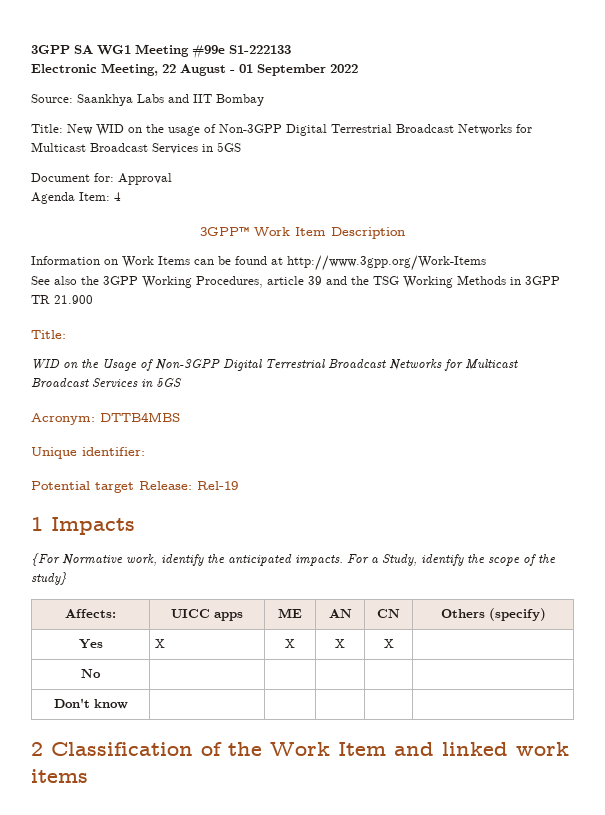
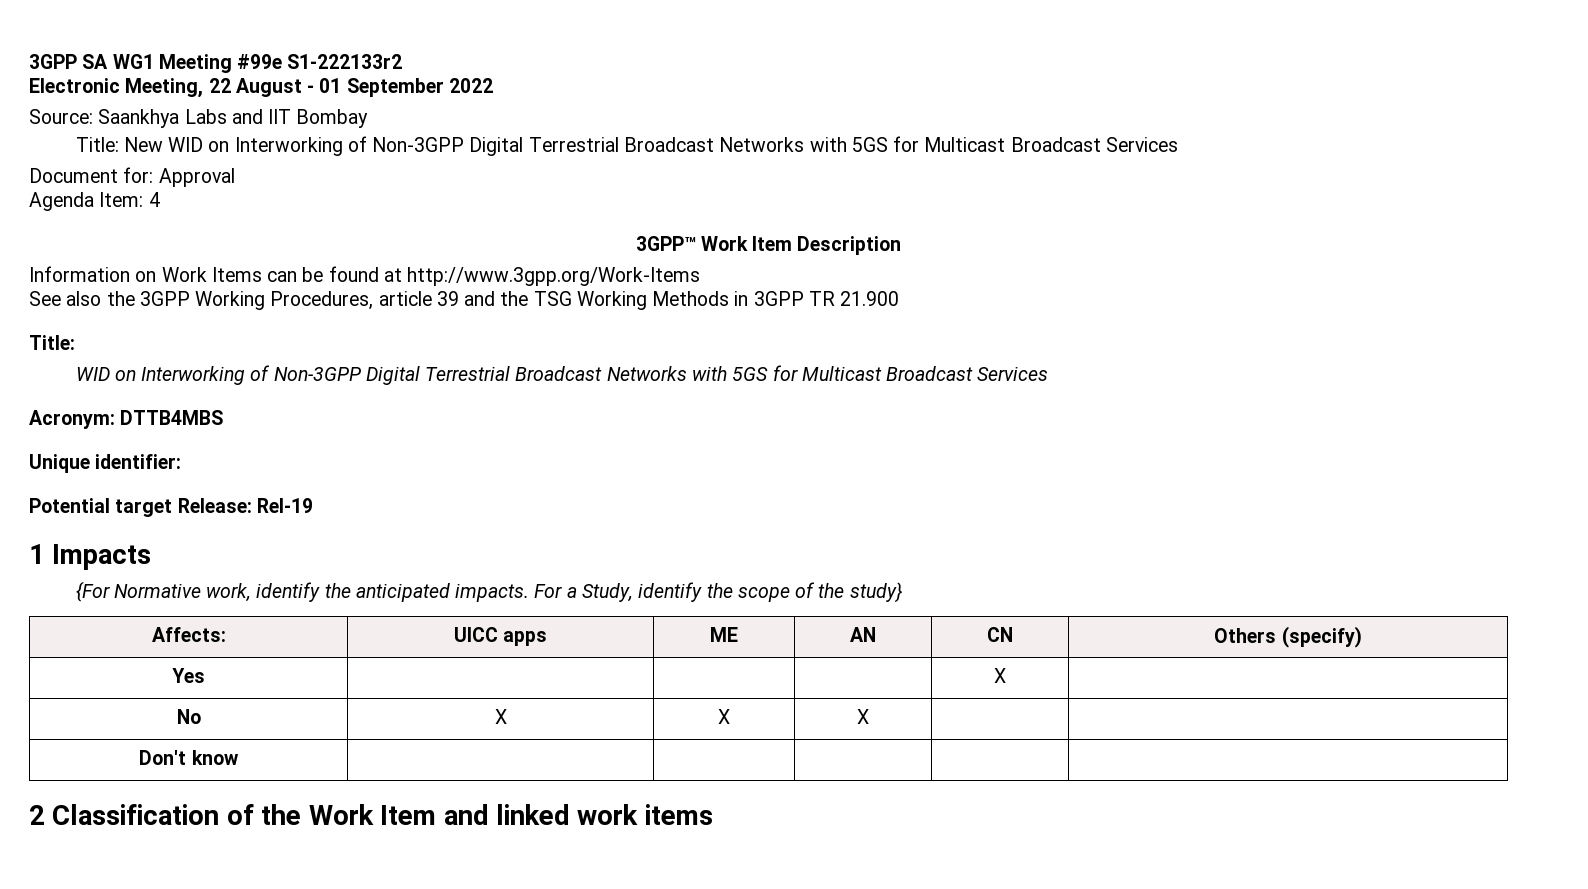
- 3GPP SA WG1 Meeting #99e S1-222133
+ 3GPP SA WG1 Meeting #99e S1-222133r2
- Title: New WID on the usage of Non-3GPP Digital Terrestrial Broadcast Networks for Multicast Broadcast Services in 5GS
+ Title: New WID on Interworking of Non-3GPP Digital Terrestrial Broadcast Networks with 5GS for Multicast Broadcast Services
  See also the 3GPP Working Procedures, article 39 and the TSG Working Methods in 3GPP TR 21.900
  Title:
- WID on the Usage of Non-3GPP Digital Terrestrial Broadcast Networks for Multicast Broadcast Services in 5GS
+ WID on Interworking of Non-3GPP Digital Terrestrial Broadcast Networks with 5GS for Multicast Broadcast Services
- Yes | X | X | X | X |
- No | | | | |
+ Yes | | | | X |
+ No | X | X | X | |

